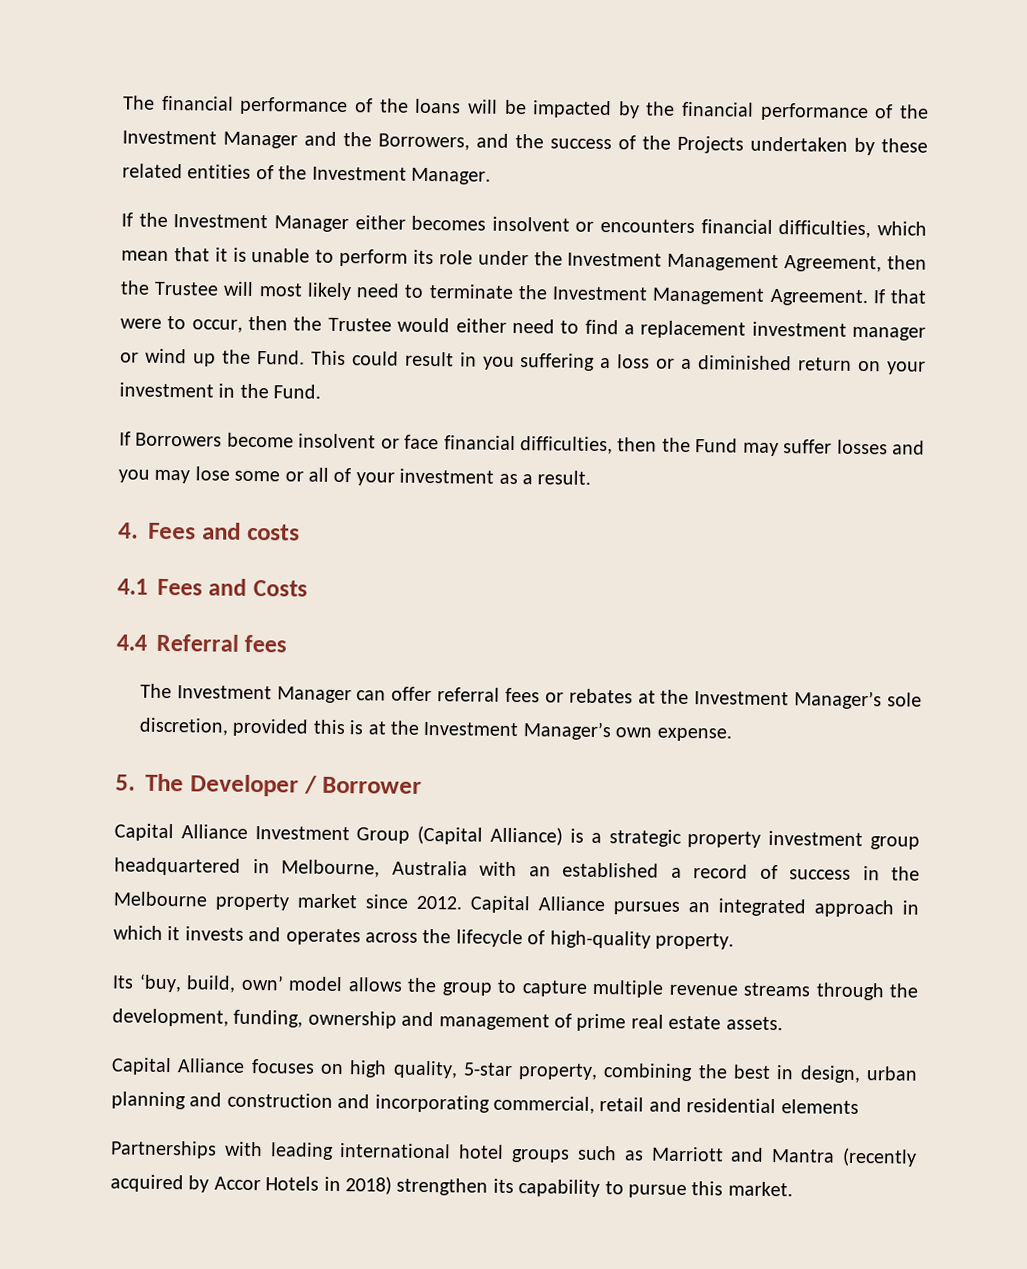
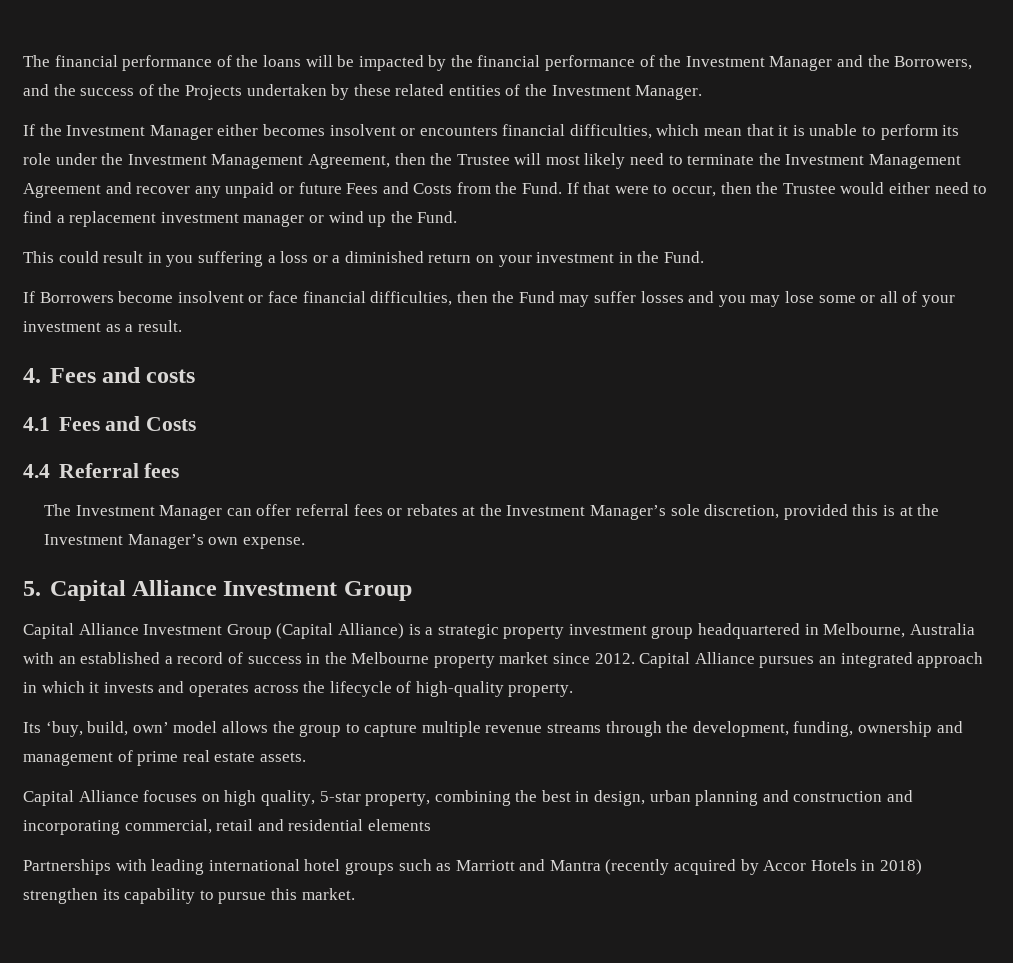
- If the Investment Manager either becomes insolvent or encounters financial difficulties, which mean that it is unable to perform its role under the Investment Management Agreement, then the Trustee will most likely need to terminate the Investment Management Agreement.
+ If the Investment Manager either becomes insolvent or encounters financial difficulties, which mean that it is unable to perform its role under the Investment Management Agreement, then the Trustee will most likely need to terminate the Investment Management Agreement and recover any unpaid or future Fees and Costs from the Fund.
- If that were to occur, then the Trustee would either need to find a replacement investment manager or wind up the Fund. This could result in you suffering a loss or a diminished return on your investment in the Fund.
+ If that were to occur, then the Trustee would either need to find a replacement investment manager or wind up the Fund.
+ This could result in you suffering a loss or a diminished return on your investment in the Fund.
- 5. The Developer / Borrower
+ 5. Capital Alliance Investment Group

